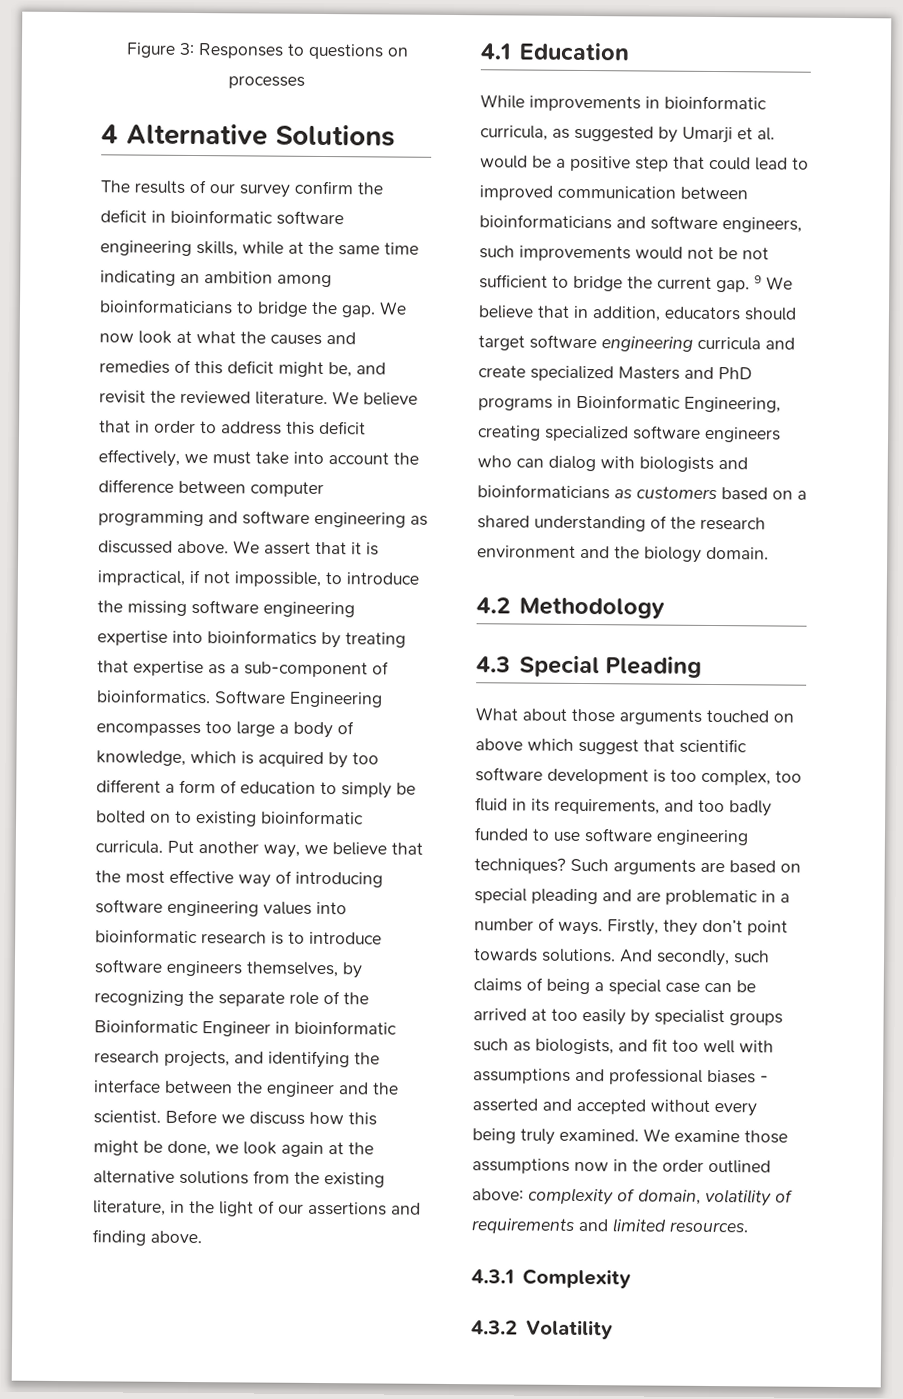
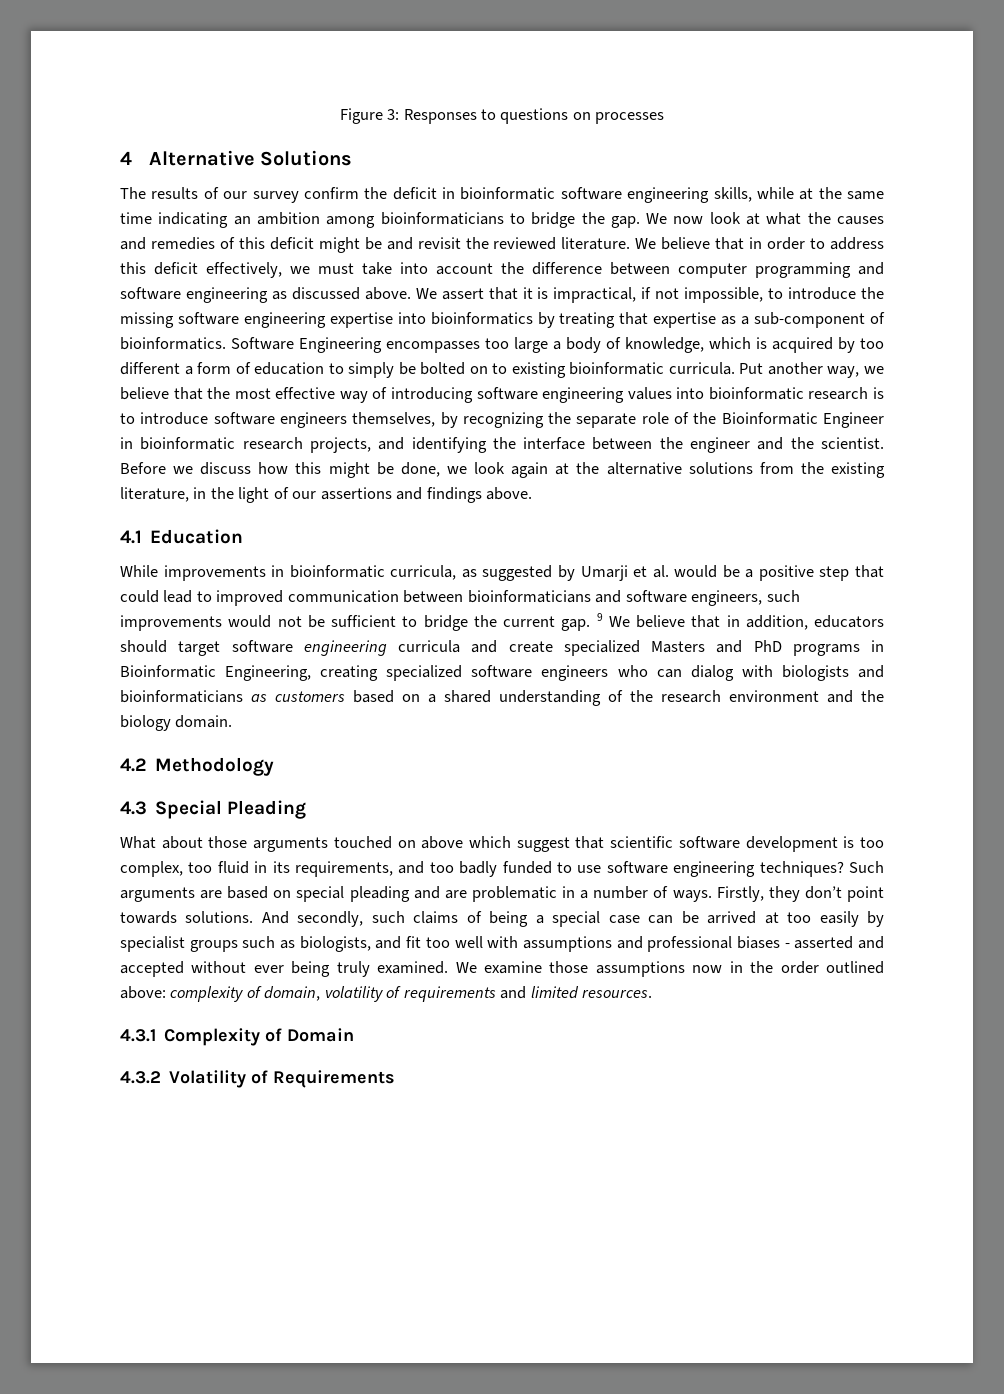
- We now look at what the causes and remedies of this deficit might be, and revisit the reviewed literature.
+ We now look at what the causes and remedies of this deficit might be and revisit the reviewed literature.
- Before we discuss how this might be done, we look again at the alternative solutions from the existing literature, in the light of our assertions and finding above.
+ Before we discuss how this might be done, we look again at the alternative solutions from the existing literature, in the light of our assertions and findings above.
- While improvements in bioinformatic curricula, as suggested by Umarji et al. would be a positive step that could lead to improved communication between bioinformaticians and software engineers, such improvements would not be not sufficient to bridge the current gap.
+ While improvements in bioinformatic curricula, as suggested by Umarji et al. would be a positive step that could lead to improved communication between bioinformaticians and software engineers, such improvements would not be sufficient to bridge the current gap.
- And secondly, such claims of being a special case can be arrived at too easily by specialist groups such as biologists, and fit too well with assumptions and professional biases - asserted and accepted without every being truly examined.
+ And secondly, such claims of being a special case can be arrived at too easily by specialist groups such as biologists, and fit too well with assumptions and professional biases - asserted and accepted without ever being truly examined.
- 4.3.1 Complexity
+ 4.3.1 Complexity of Domain
- 4.3.2 Volatility
+ 4.3.2 Volatility of Requirements

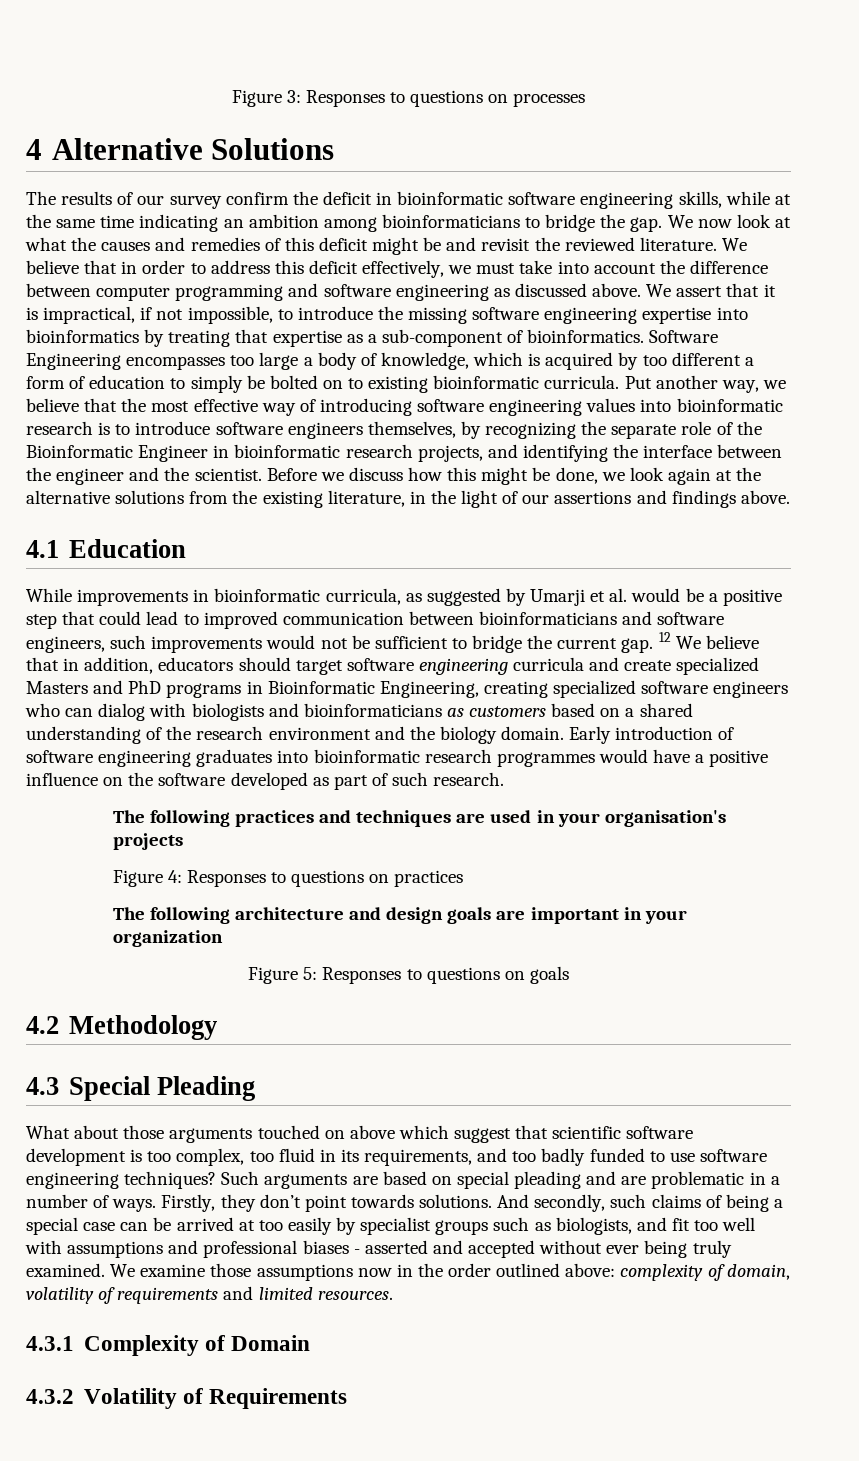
- 9 We believe that in addition, educators should target software engineering curricula and create specialized Masters and PhD programs in Bioinformatic Engineering, creating specialized software engineers who can dialog with biologists and bioinformaticians as customers based on a shared understanding of the research environment and the biology domain.
+ 12 We believe that in addition, educators should target software engineering curricula and create specialized Masters and PhD programs in Bioinformatic Engineering, creating specialized software engineers who can dialog with biologists and bioinformaticians as customers based on a shared understanding of the research environment and the biology domain. Early introduction of software engineering graduates into bioinformatic research programmes would have a positive influence on the software developed as part of such research.
+ The following practices and techniques are used in your organisation's projects
+ Figure 4: Responses to questions on practices
+ The following architecture and design goals are important in your organization
+ Figure 5: Responses to questions on goals

